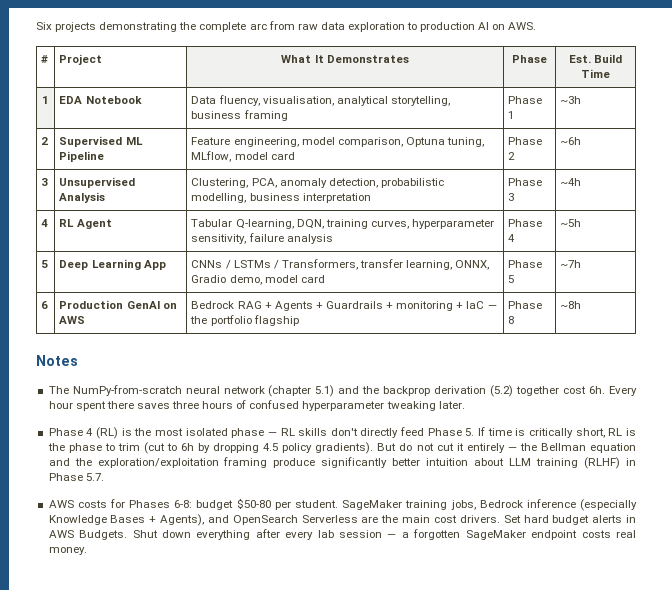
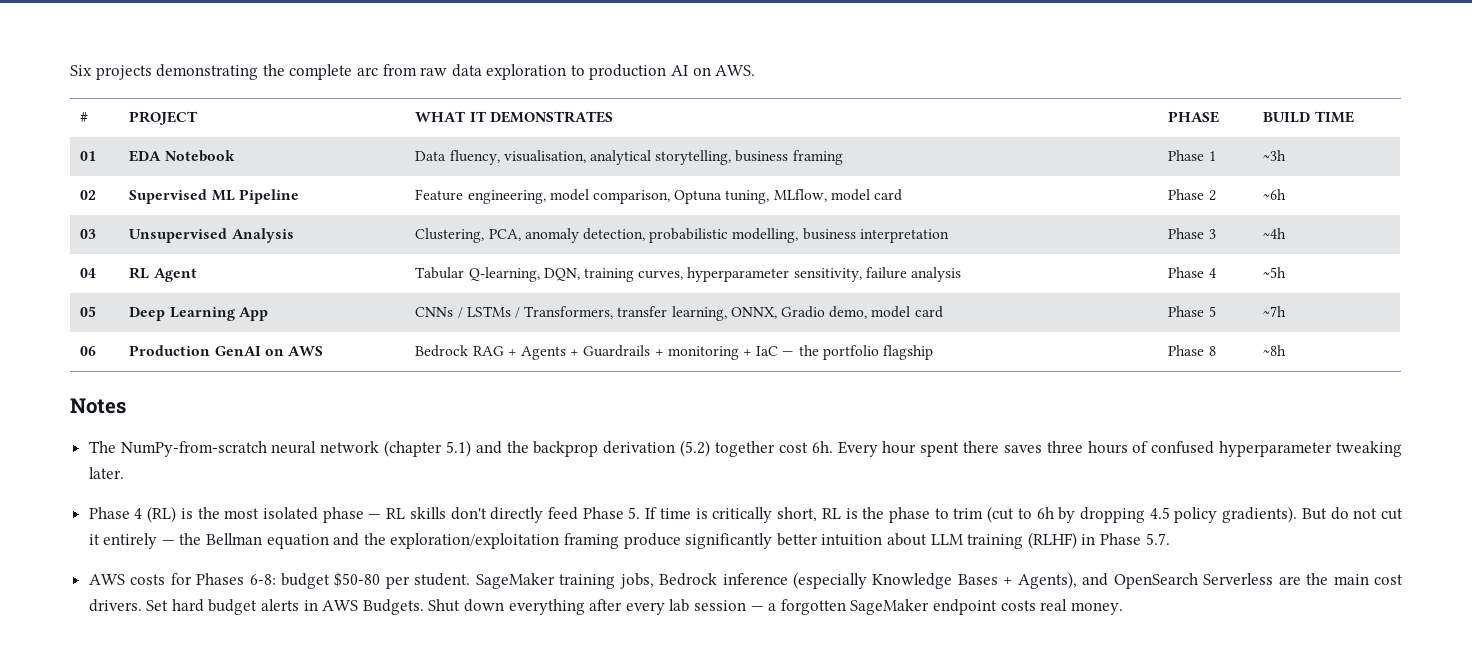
- # | Project | What It Demonstrates | Phase | Est. Build Time
- 1 | EDA Notebook | Data fluency, visualisation, analytical storytelling, business framing | Phase 1 | ~3h
+ # | PROJECT | WHAT IT DEMONSTRATES | PHASE | BUILD TIME
+ 01 | EDA Notebook | Data fluency, visualisation, analytical storytelling, business framing | Phase 1 | ~3h
- 2 | Supervised ML Pipeline | Feature engineering, model comparison, Optuna tuning, MLflow, model card | Phase 2 | ~6h
+ 02 | Supervised ML Pipeline | Feature engineering, model comparison, Optuna tuning, MLflow, model card | Phase 2 | ~6h
- 3 | Unsupervised Analysis | Clustering, PCA, anomaly detection, probabilistic modelling, business interpretation | Phase 3 | ~4h
+ 03 | Unsupervised Analysis | Clustering, PCA, anomaly detection, probabilistic modelling, business interpretation | Phase 3 | ~4h
- 4 | RL Agent | Tabular Q-learning, DQN, training curves, hyperparameter sensitivity, failure analysis | Phase 4 | ~5h
+ 04 | RL Agent | Tabular Q-learning, DQN, training curves, hyperparameter sensitivity, failure analysis | Phase 4 | ~5h
- 5 | Deep Learning App | CNNs / LSTMs / Transformers, transfer learning, ONNX, Gradio demo, model card | Phase 5 | ~7h
+ 05 | Deep Learning App | CNNs / LSTMs / Transformers, transfer learning, ONNX, Gradio demo, model card | Phase 5 | ~7h
- 6 | Production GenAI on AWS | Bedrock RAG + Agents + Guardrails + monitoring + IaC — the portfolio flagship | Phase 8 | ~8h
+ 06 | Production GenAI on AWS | Bedrock RAG + Agents + Guardrails + monitoring + IaC — the portfolio flagship | Phase 8 | ~8h

